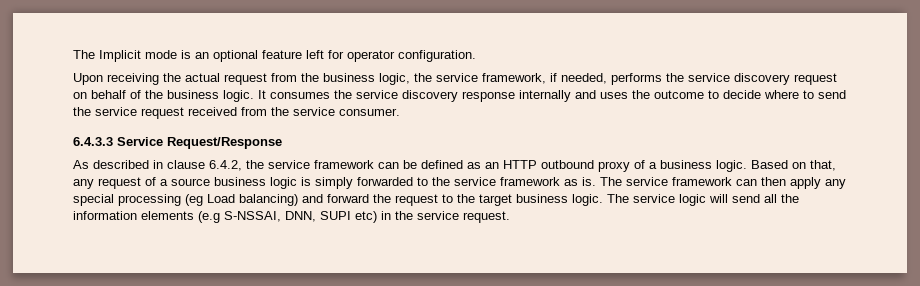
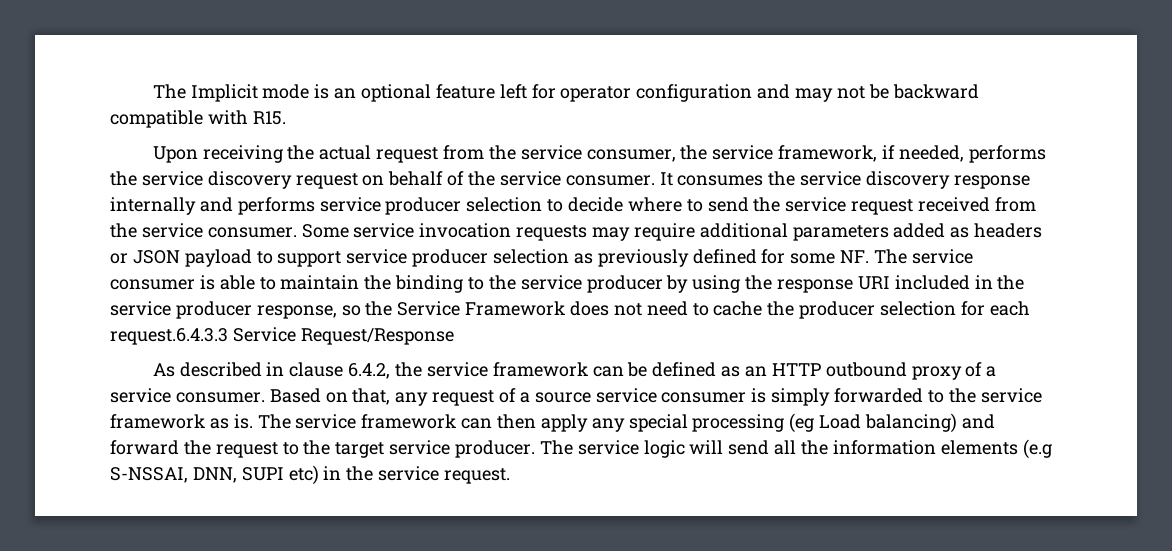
- The Implicit mode is an optional feature left for operator configuration.
+ The Implicit mode is an optional feature left for operator configuration and may not be backward compatible with R15.
- Upon receiving the actual request from the business logic, the service framework, if needed, performs the service discovery request on behalf of the business logic.
+ Upon receiving the actual request from the service consumer, the service framework, if needed, performs the service discovery request on behalf of the service consumer.
- It consumes the service discovery response internally and uses the outcome to decide where to send the service request received from the service consumer.
- 6.4.3.3 Service Request/Response
+ It consumes the service discovery response internally and performs service producer selection to decide where to send the service request received from the service consumer. Some service invocation requests may require additional parameters added as headers or JSON payload to support service producer selection as previously defined for some NF. The service consumer is able to maintain the binding to the service producer by using the response URI included in the service producer response, so the Service Framework does not need to cache the producer selection for each request.6.4.3.3 Service Request/Response
- As described in clause 6.4.2, the service framework can be defined as an HTTP outbound proxy of a business logic.
+ As described in clause 6.4.2, the service framework can be defined as an HTTP outbound proxy of a service consumer.
- Based on that, any request of a source business logic is simply forwarded to the service framework as is.
+ Based on that, any request of a source service consumer is simply forwarded to the service framework as is.
- The service framework can then apply any special processing (eg Load balancing) and forward the request to the target business logic.
+ The service framework can then apply any special processing (eg Load balancing) and forward the request to the target service producer.

